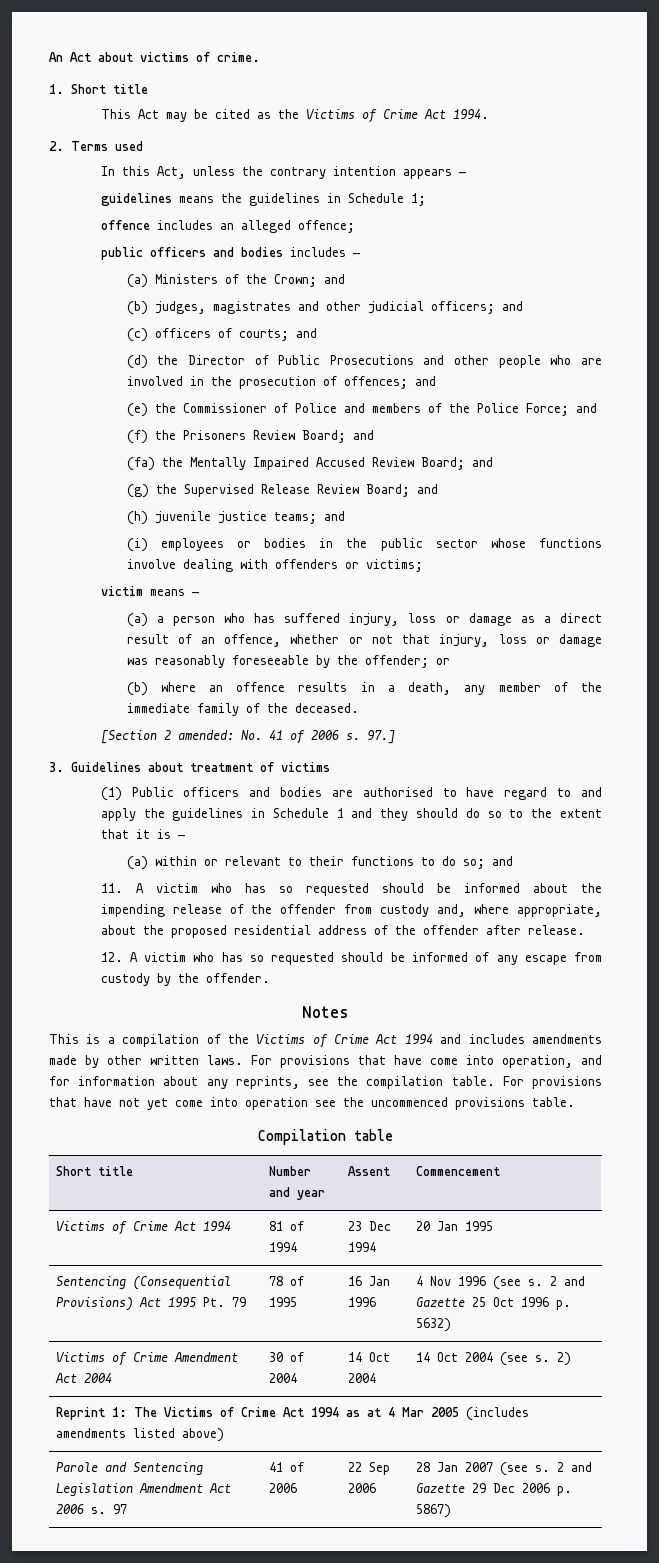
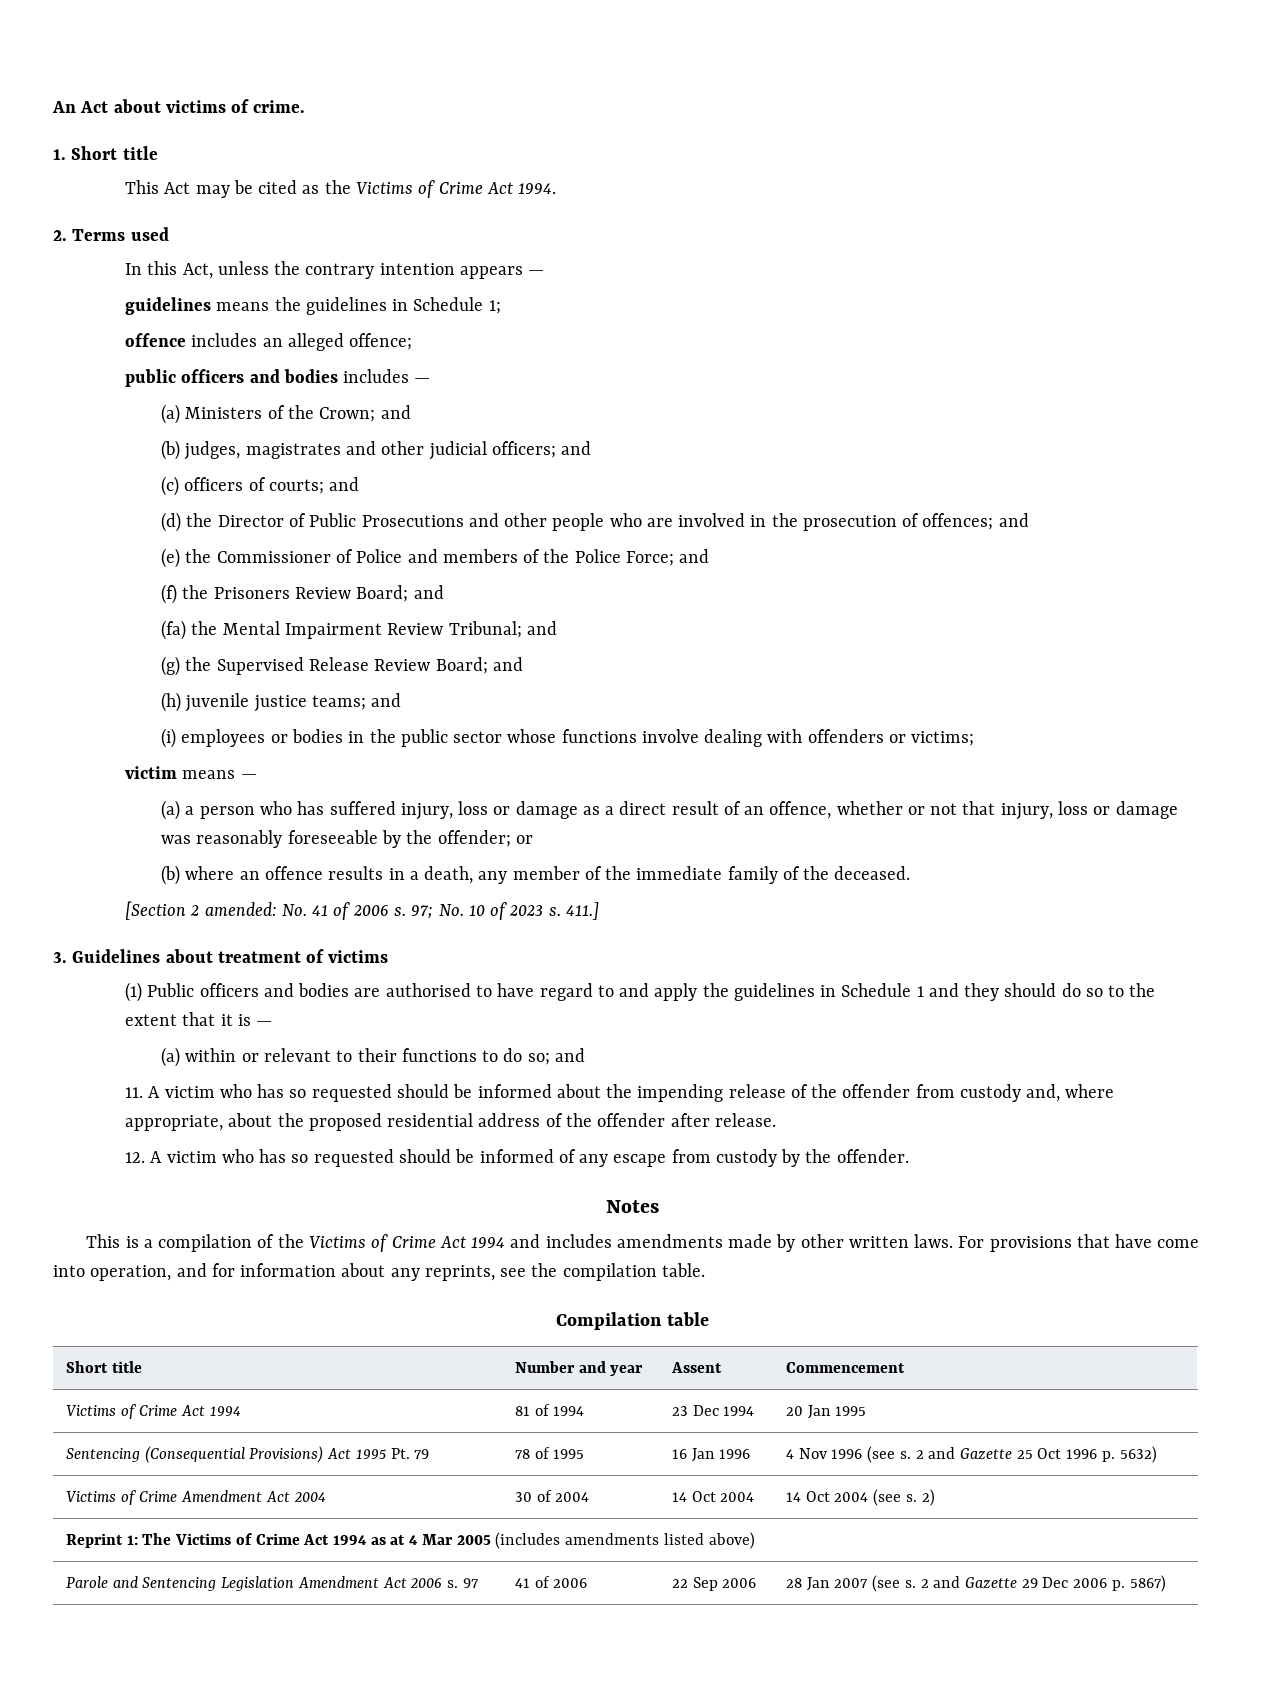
- (fa) the Mentally Impaired Accused Review Board; and
+ (fa) the Mental Impairment Review Tribunal; and
- 97.]
+ 97; No. 10 of 2023 s. 411.]
- For provisions that have not yet come into operation see the uncommenced provisions table.

